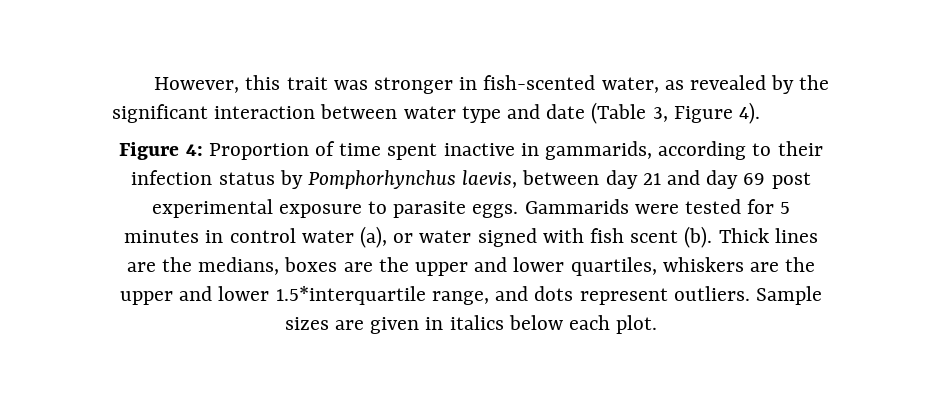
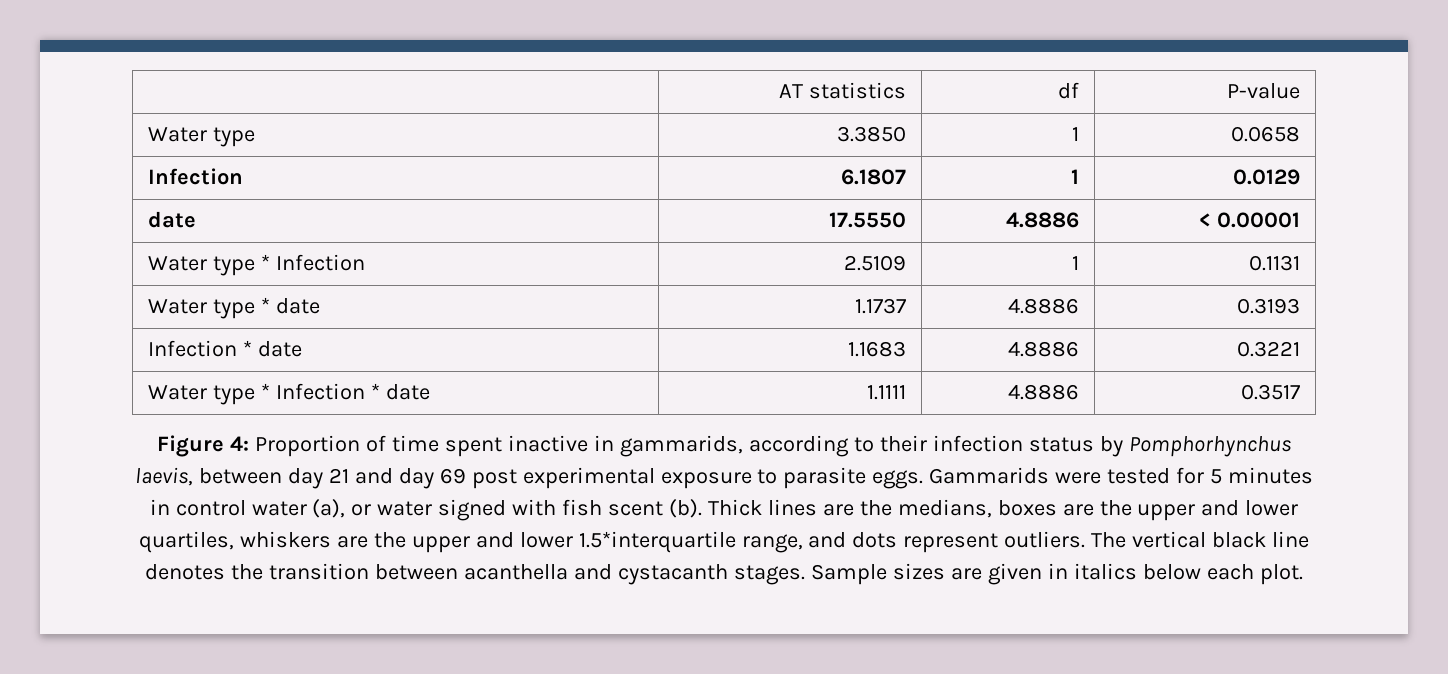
- However, this trait was stronger in fish-scented water, as revealed by the significant interaction between water type and date (Table 3, Figure 4).
+ | AT statistics | df | P-value
+ Water type | 3.3850 | 1 | 0.0658
+ Infection | 6.1807 | 1 | 0.0129
+ date | 17.5550 | 4.8886 | < 0.00001
+ Water type * Infection | 2.5109 | 1 | 0.1131
+ Water type * date | 1.1737 | 4.8886 | 0.3193
+ Infection * date | 1.1683 | 4.8886 | 0.3221
+ Water type * Infection * date | 1.1111 | 4.8886 | 0.3517
+ The vertical black line denotes the transition between acanthella and cystacanth stages.

